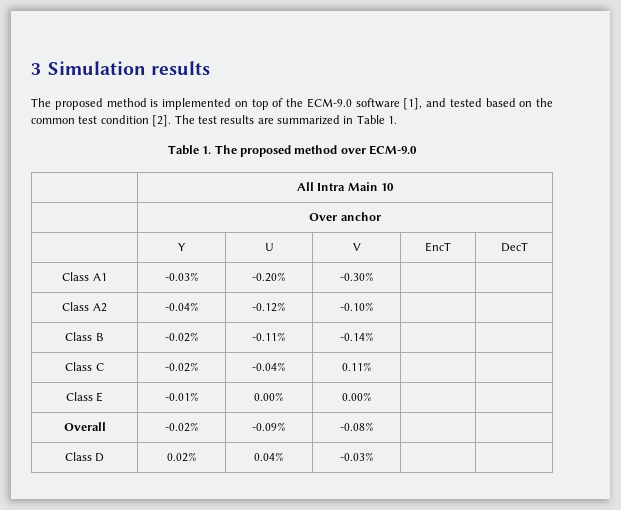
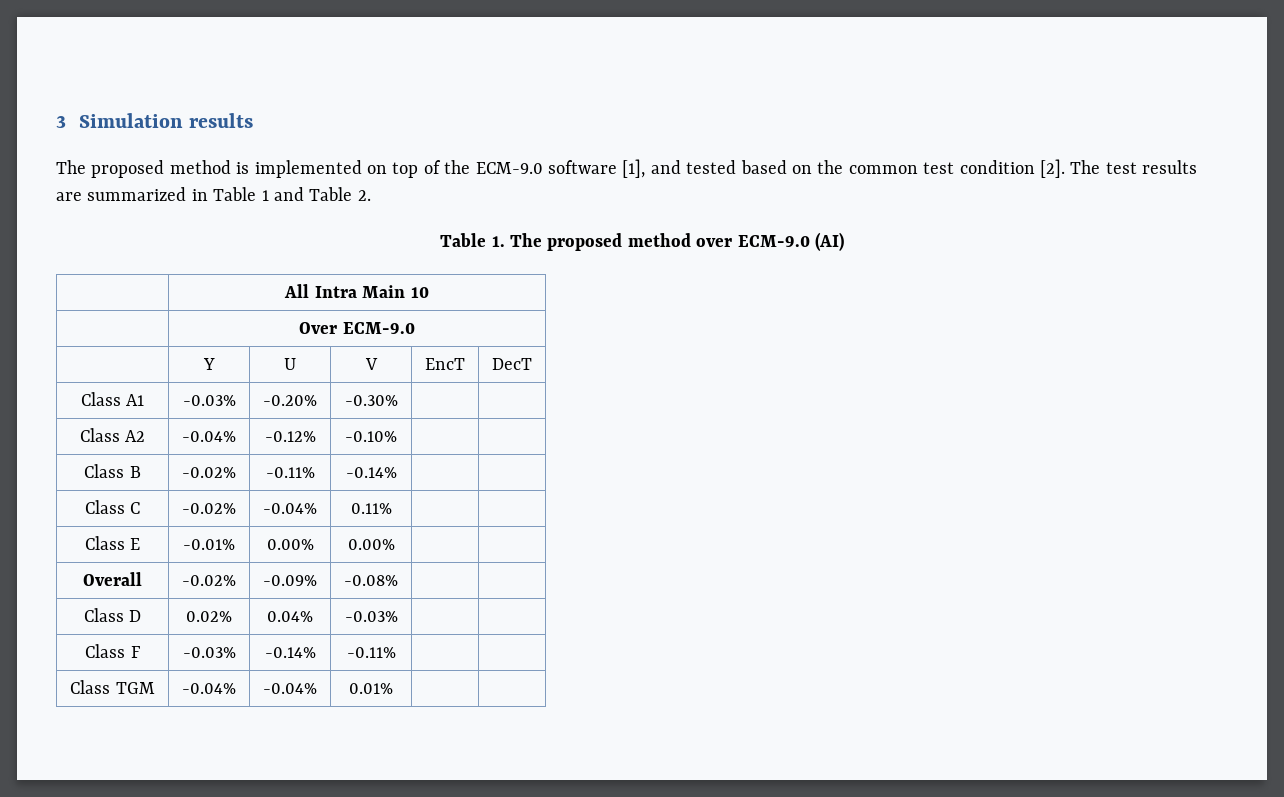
- The test results are summarized in Table 1.
+ The test results are summarized in Table 1 and Table 2.
- Table 1. The proposed method over ECM-9.0
+ Table 1. The proposed method over ECM-9.0 (AI)
- | Over anchor
+ | Over ECM-9.0
+ Class F | -0.03% | -0.14% | -0.11% | |
+ Class TGM | -0.04% | -0.04% | 0.01% | |

